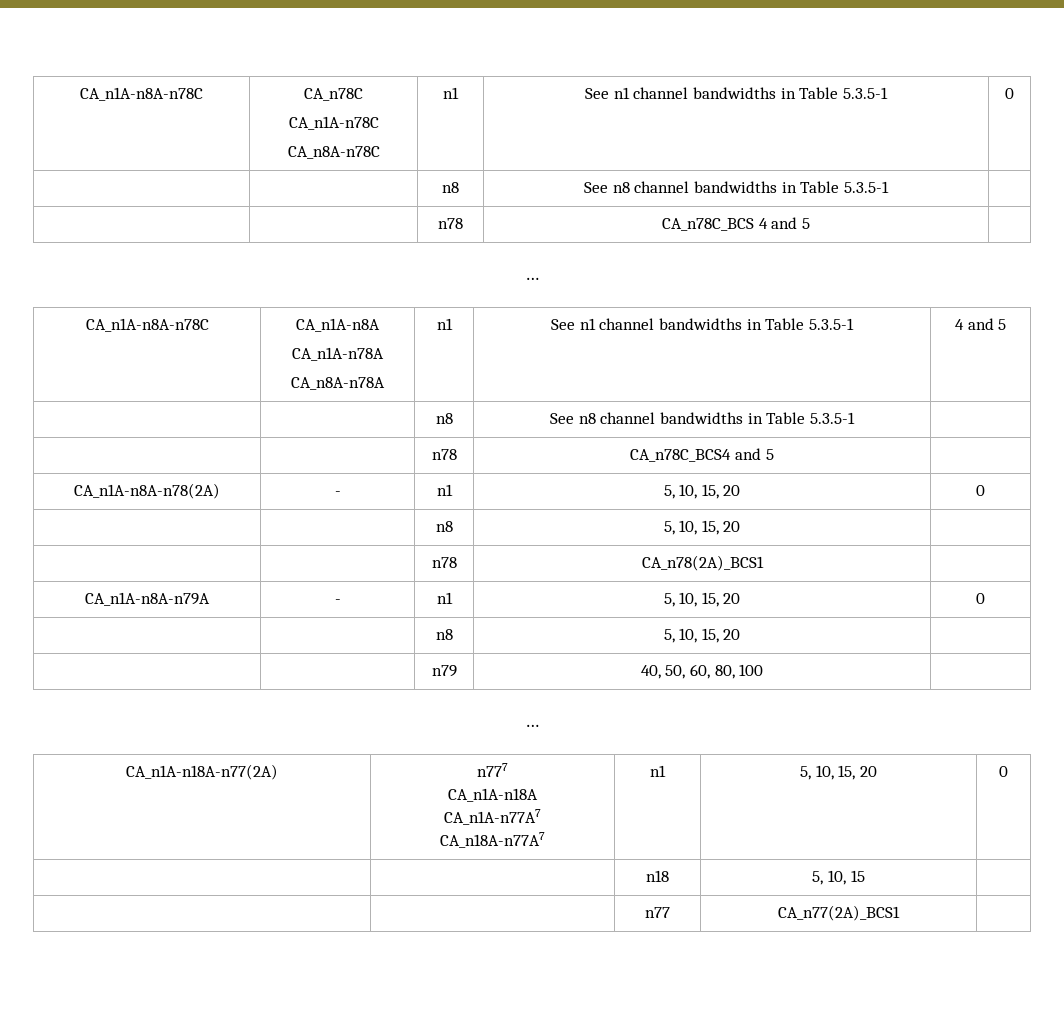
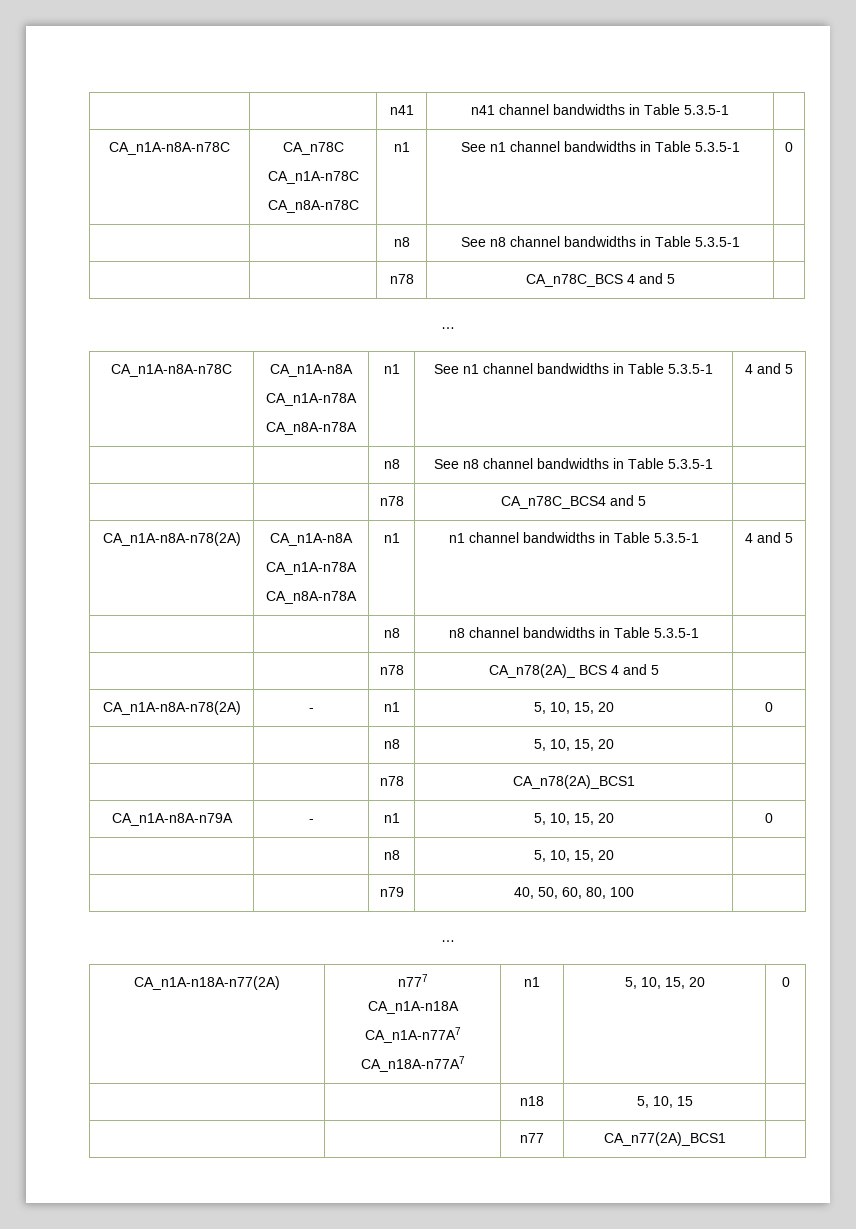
+ | | n41 | n41 channel bandwidths in Table 5.3.5-1 |
+ CA_n1A-n8A-n78(2A) | CA_n1A-n8A
+ CA_n1A-n78A
+ CA_n8A-n78A | n1 | n1 channel bandwidths in Table 5.3.5-1 | 4 and 5
+ | | n8 | n8 channel bandwidths in Table 5.3.5-1 |
+ | | n78 | CA_n78(2A)_ BCS 4 and 5 |

